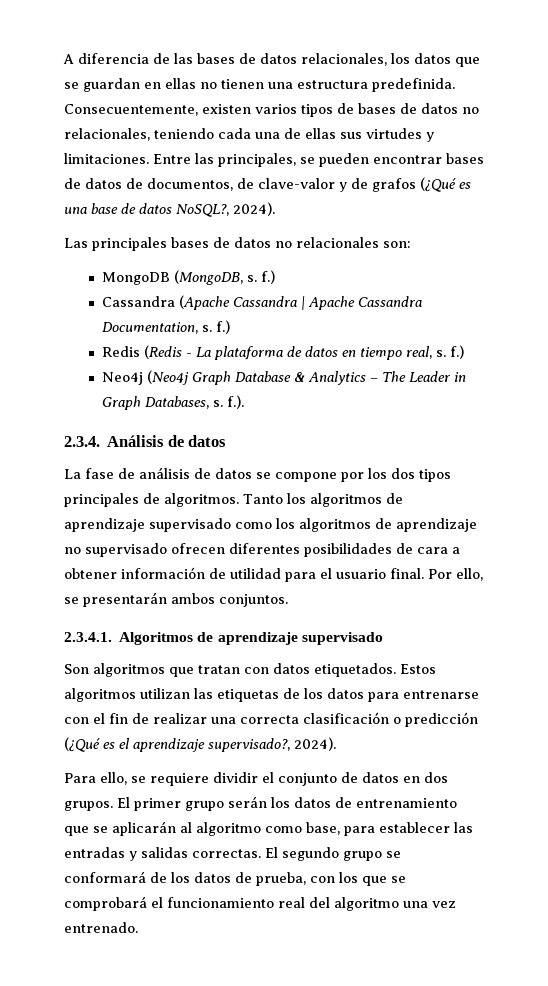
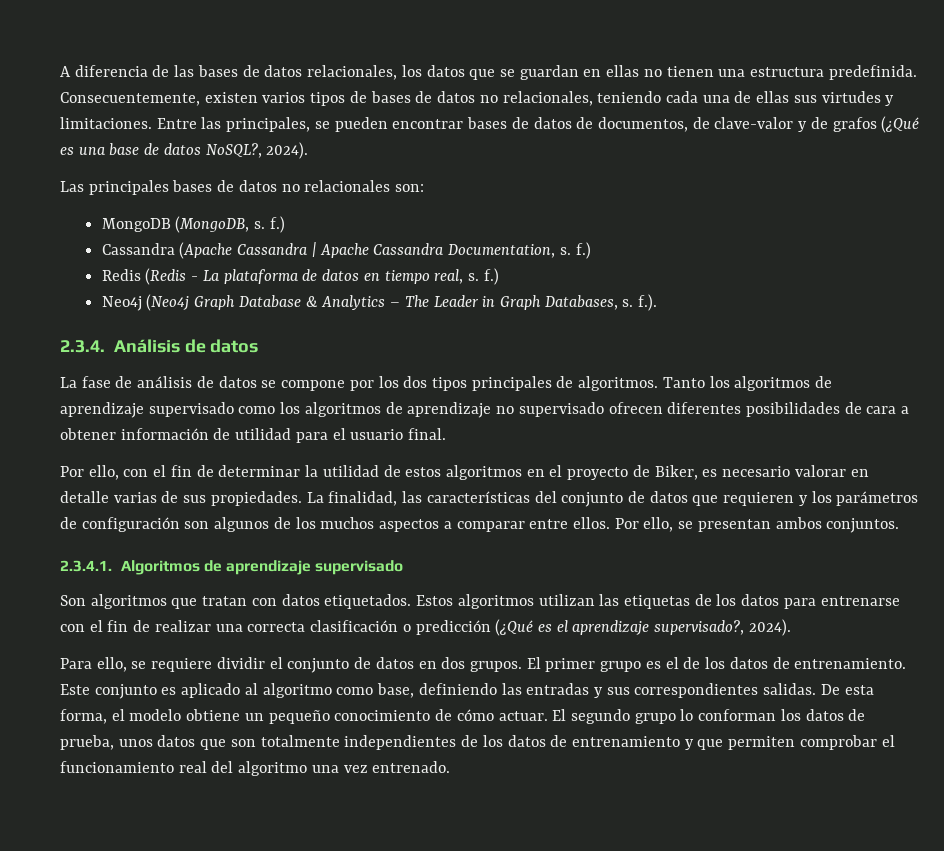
- Tanto los algoritmos de aprendizaje supervisado como los algoritmos de aprendizaje no supervisado ofrecen diferentes posibilidades de cara a obtener información de utilidad para el usuario final. Por ello, se presentarán ambos conjuntos.
+ Tanto los algoritmos de aprendizaje supervisado como los algoritmos de aprendizaje no supervisado ofrecen diferentes posibilidades de cara a obtener información de utilidad para el usuario final.
+ Por ello, con el fin de determinar la utilidad de estos algoritmos en el proyecto de Biker, es necesario valorar en detalle varias de sus propiedades. La finalidad, las características del conjunto de datos que requieren y los parámetros de configuración son algunos de los muchos aspectos a comparar entre ellos. Por ello, se presentan ambos conjuntos.
- El primer grupo serán los datos de entrenamiento que se aplicarán al algoritmo como base, para establecer las entradas y salidas correctas. El segundo grupo se conformará de los datos de prueba, con los que se comprobará el funcionamiento real del algoritmo una vez entrenado.
+ El primer grupo es el de los datos de entrenamiento. Este conjunto es aplicado al algoritmo como base, definiendo las entradas y sus correspondientes salidas. De esta forma, el modelo obtiene un pequeño conocimiento de cómo actuar. El segundo grupo lo conforman los datos de prueba, unos datos que son totalmente independientes de los datos de entrenamiento y que permiten comprobar el funcionamiento real del algoritmo una vez entrenado.

